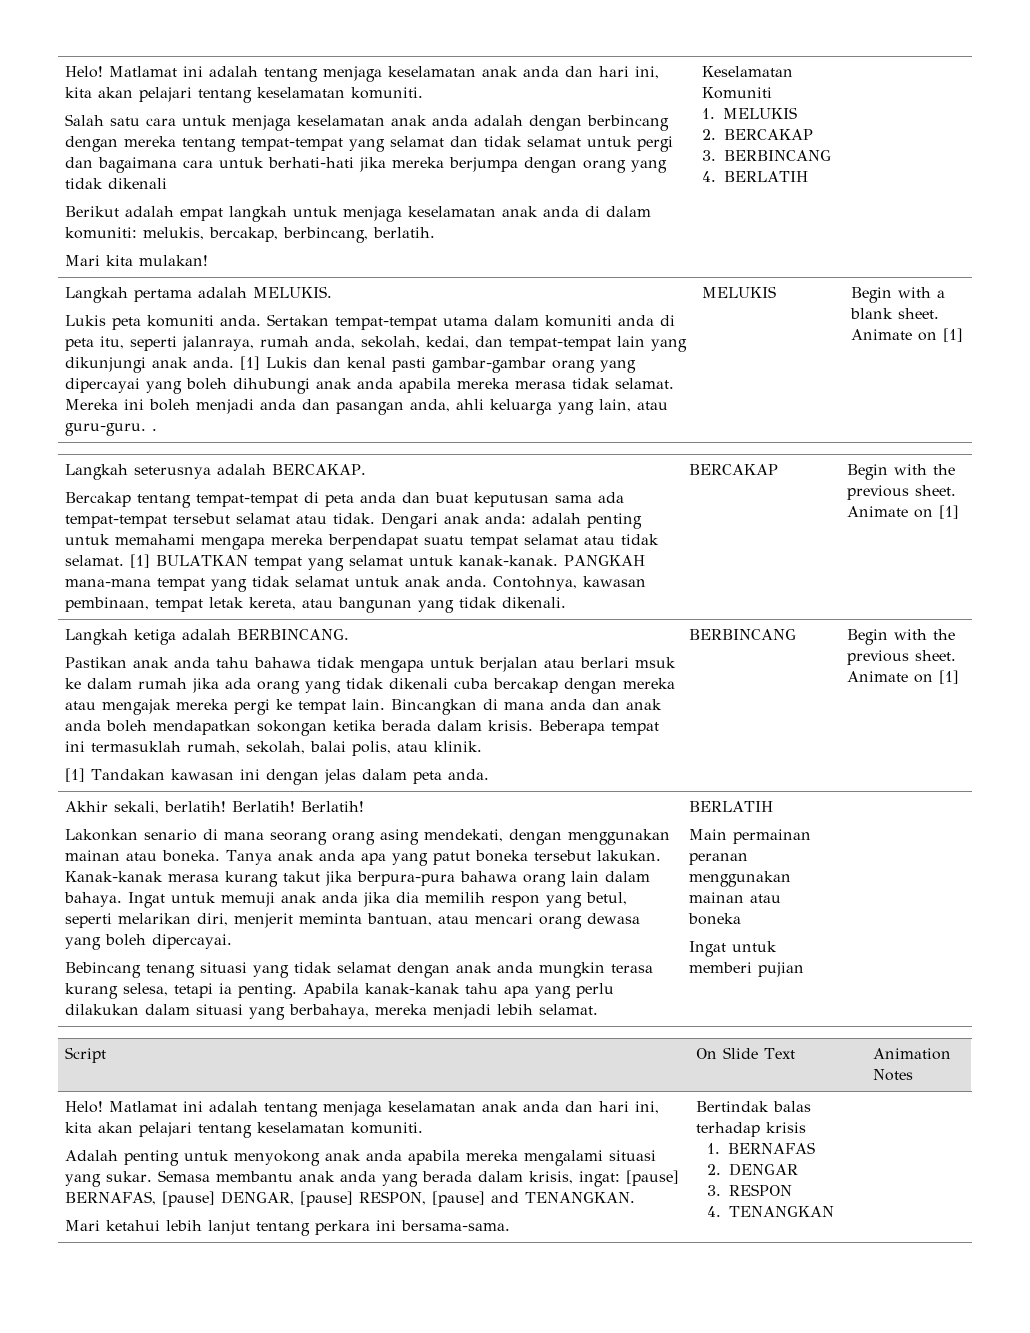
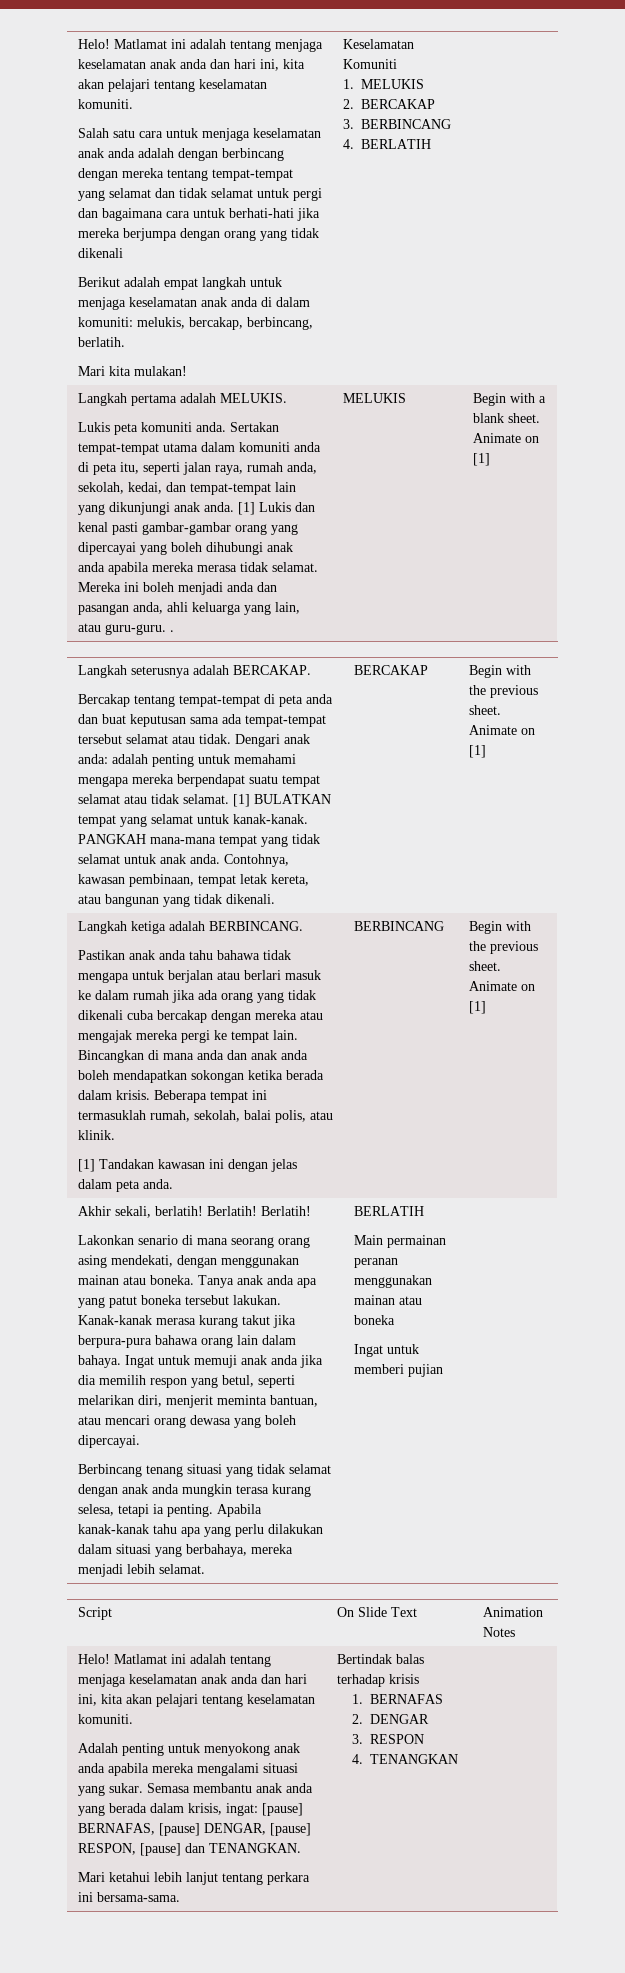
- Sertakan tempat-tempat utama dalam komuniti anda di peta itu, seperti jalanraya, rumah anda, sekolah, kedai, dan tempat-tempat lain yang dikunjungi anak anda.
+ Sertakan tempat-tempat utama dalam komuniti anda di peta itu, seperti jalan raya, rumah anda, sekolah, kedai, dan tempat-tempat lain yang dikunjungi anak anda.
- Pastikan anak anda tahu bahawa tidak mengapa untuk berjalan atau berlari msuk ke dalam rumah jika ada orang yang tidak dikenali cuba bercakap dengan mereka atau mengajak mereka pergi ke tempat lain.
+ Pastikan anak anda tahu bahawa tidak mengapa untuk berjalan atau berlari masuk ke dalam rumah jika ada orang yang tidak dikenali cuba bercakap dengan mereka atau mengajak mereka pergi ke tempat lain.
- Bebincang tenang situasi yang tidak selamat dengan anak anda mungkin terasa kurang selesa, tetapi ia penting.
+ Berbincang tenang situasi yang tidak selamat dengan anak anda mungkin terasa kurang selesa, tetapi ia penting.
- Semasa membantu anak anda yang berada dalam krisis, ingat: [pause] BERNAFAS, [pause] DENGAR, [pause] RESPON, [pause] and TENANGKAN.
+ Semasa membantu anak anda yang berada dalam krisis, ingat: [pause] BERNAFAS, [pause] DENGAR, [pause] RESPON, [pause] dan TENANGKAN.

